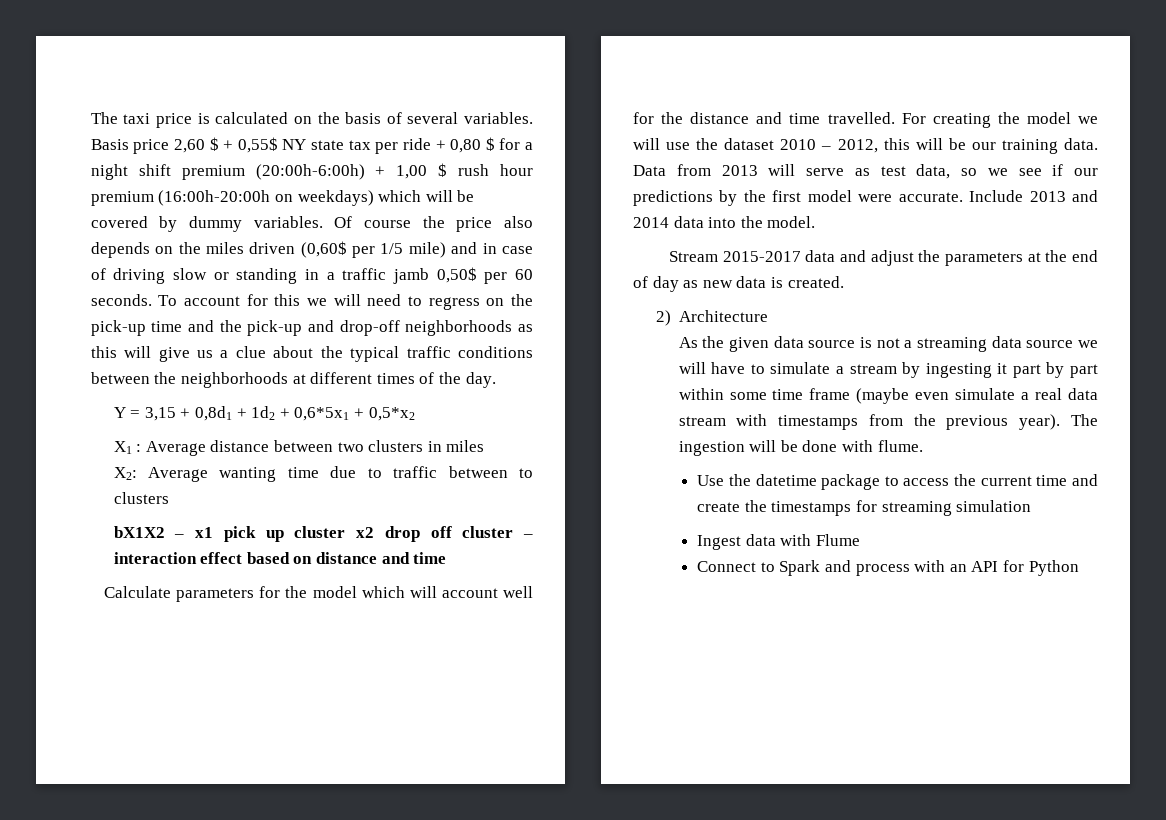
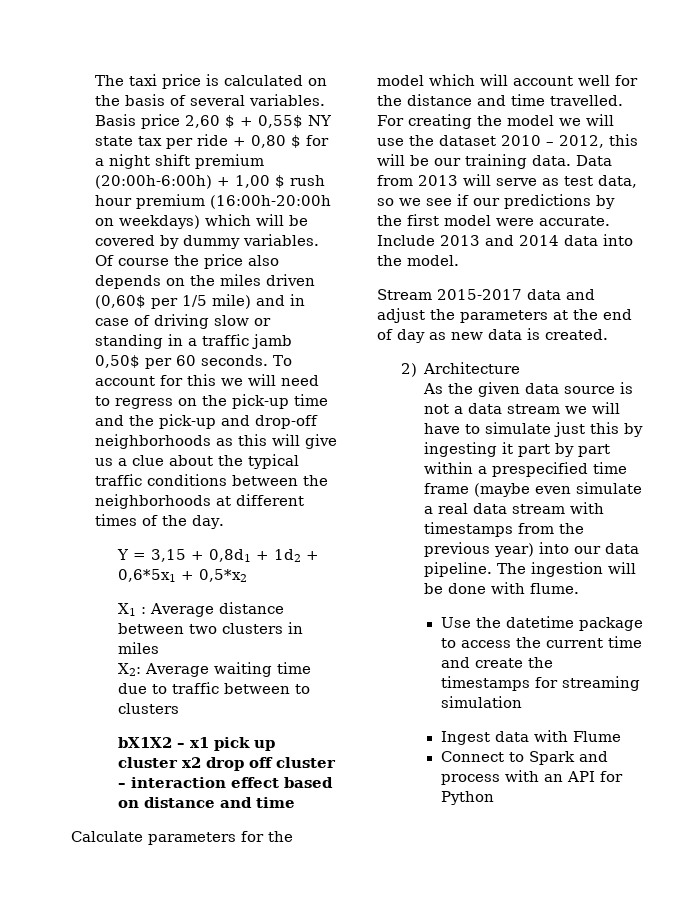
- X2: Average wanting time due to traffic between to clusters
+ X2: Average waiting time due to traffic between to clusters
- As the given data source is not a streaming data source we will have to simulate a stream by ingesting it part by part within some time frame (maybe even simulate a real data stream with timestamps from the previous year).
+ As the given data source is not a data stream we will have to simulate just this by ingesting it part by part within a prespecified time frame (maybe even simulate a real data stream with timestamps from the previous year) into our data pipeline.

